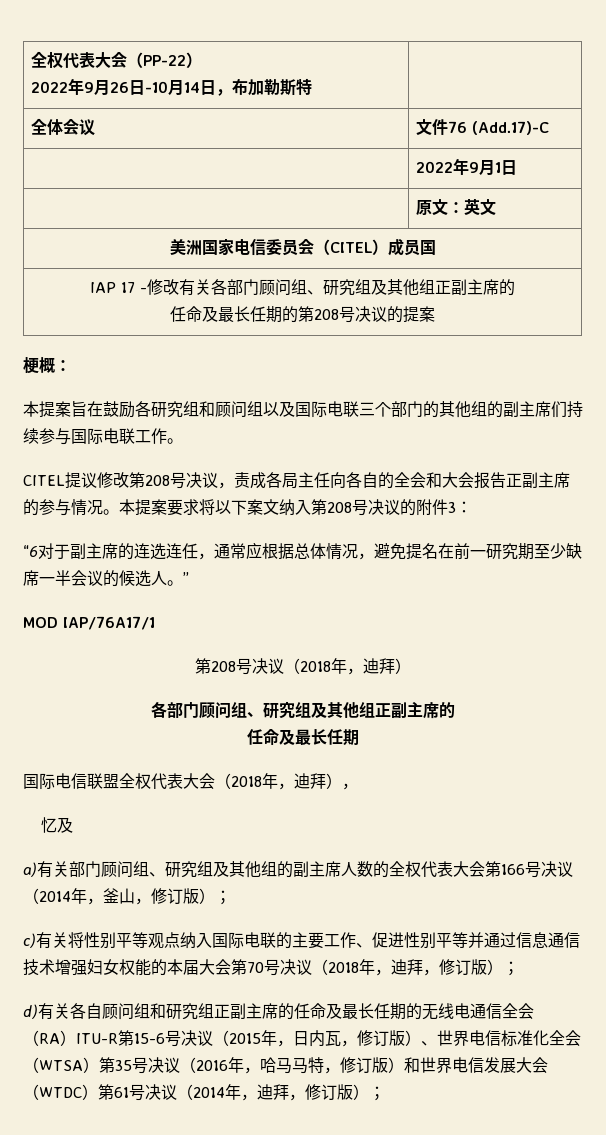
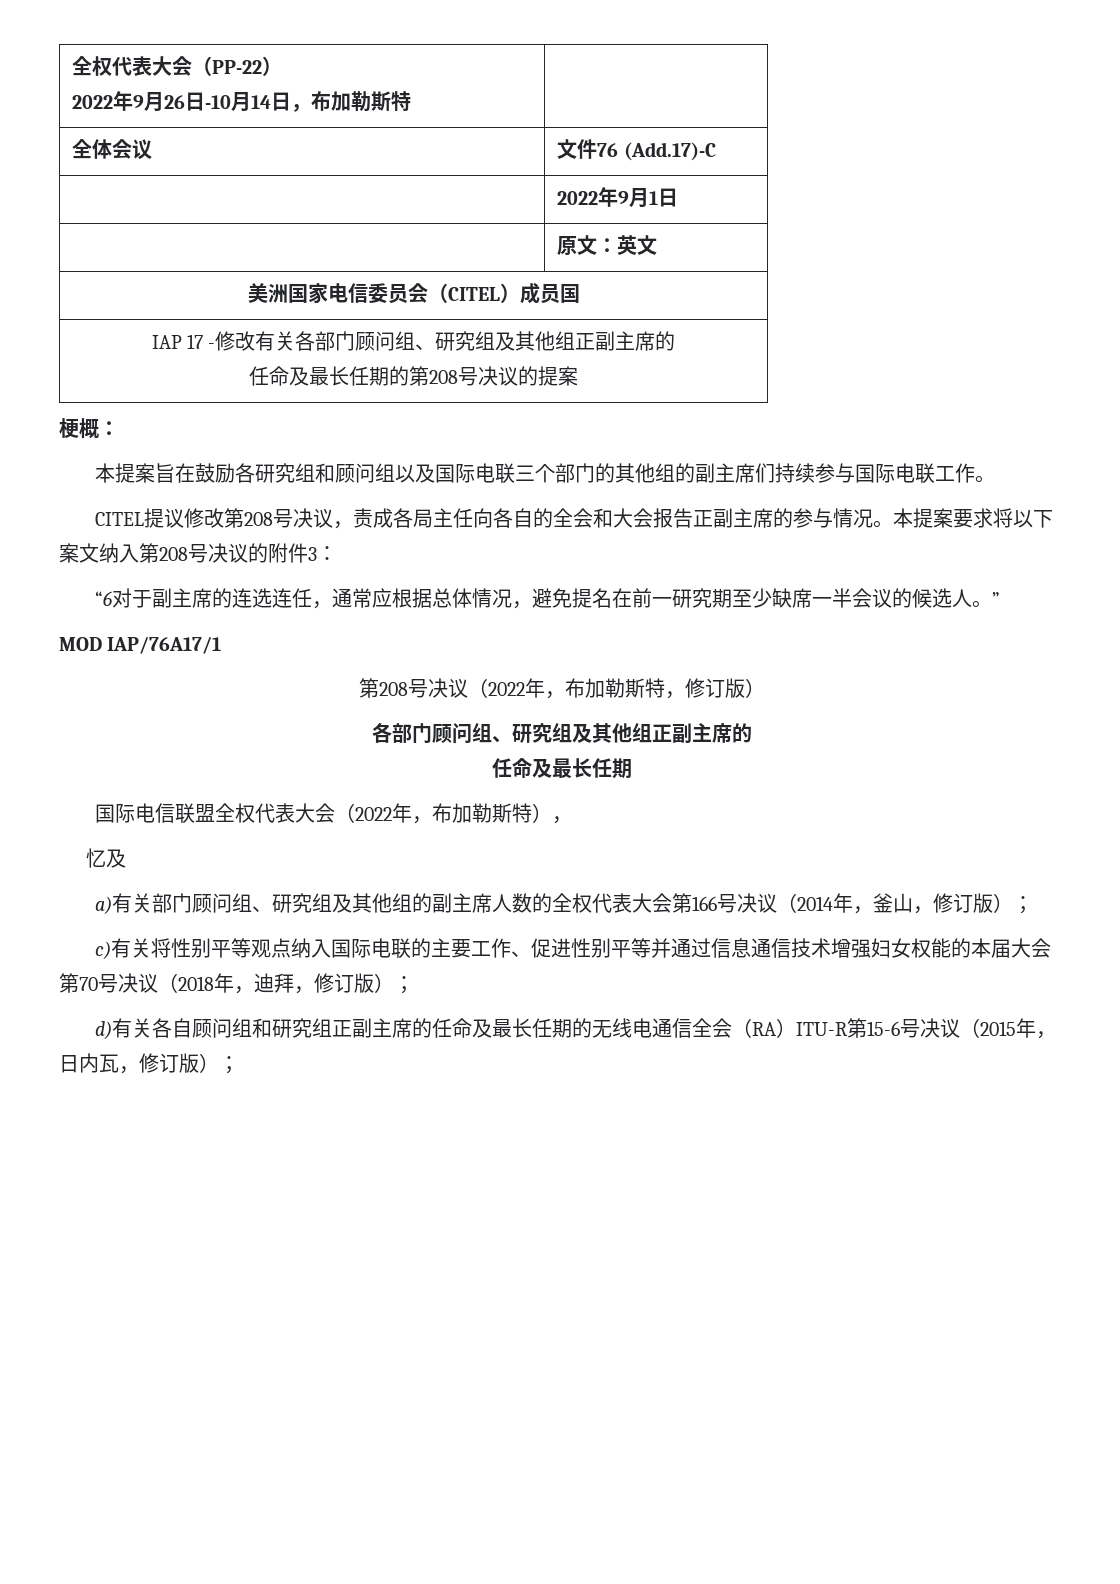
- 第208号决议（2018年，迪拜）
+ 第208号决议（2022年，布加勒斯特，修订版）
- 国际电信联盟全权代表大会（2018年，迪拜），
+ 国际电信联盟全权代表大会（2022年，布加勒斯特），
- d)有关各自顾问组和研究组正副主席的任命及最长任期的无线电通信全会（RA）ITU-R第15-6号决议（2015年，日内瓦，修订版）、世界电信标准化全会（WTSA）第35号决议（2016年，哈马马特，修订版）和世界电信发展大会（WTDC）第61号决议（2014年，迪拜，修订版）；
+ d)有关各自顾问组和研究组正副主席的任命及最长任期的无线电通信全会（RA）ITU-R第15-6号决议（2015年，日内瓦，修订版）；

